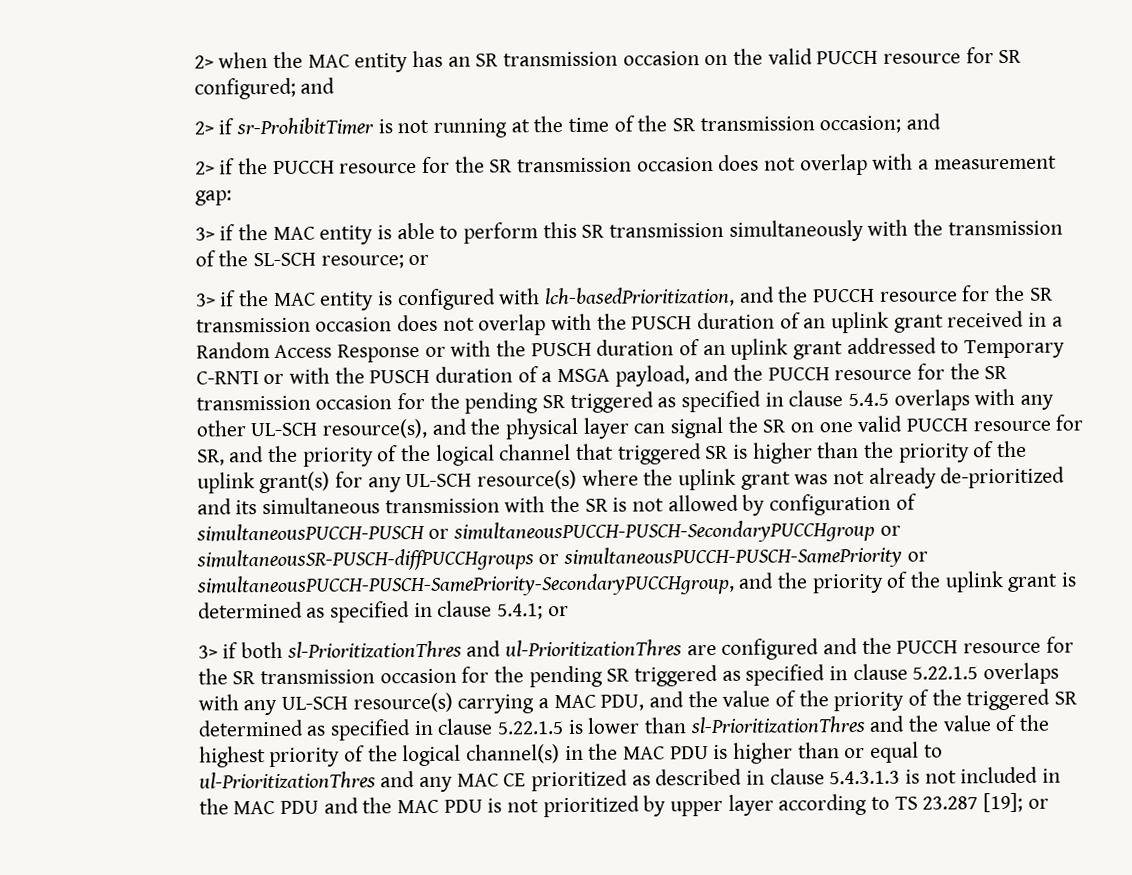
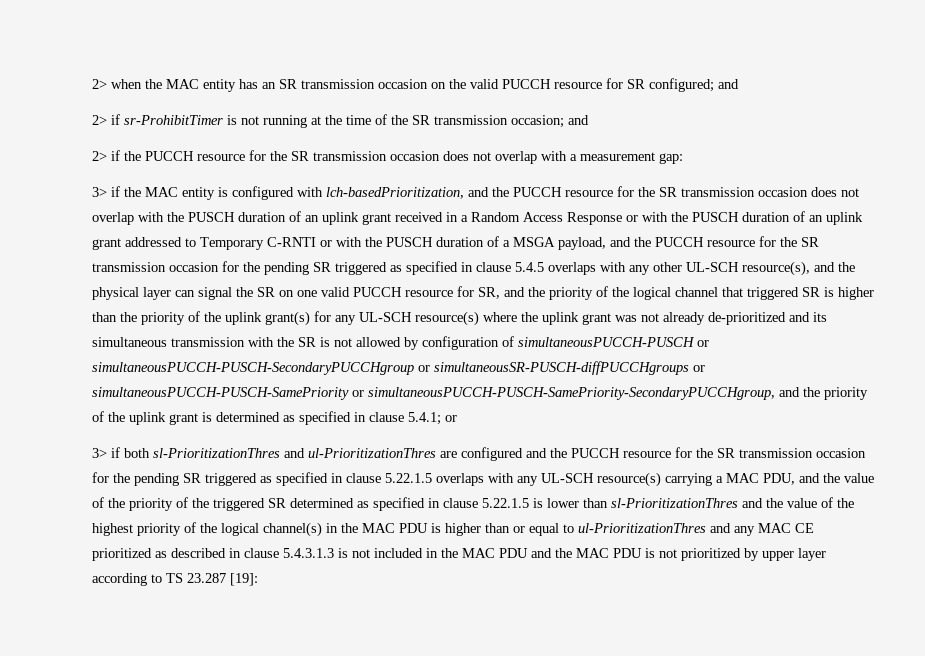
- 3> if the MAC entity is able to perform this SR transmission simultaneously with the transmission of the SL-SCH resource; or
- 3> if both sl-PrioritizationThres and ul-PrioritizationThres are configured and the PUCCH resource for the SR transmission occasion for the pending SR triggered as specified in clause 5.22.1.5 overlaps with any UL-SCH resource(s) carrying a MAC PDU, and the value of the priority of the triggered SR determined as specified in clause 5.22.1.5 is lower than sl-PrioritizationThres and the value of the highest priority of the logical channel(s) in the MAC PDU is higher than or equal to ul-PrioritizationThres and any MAC CE prioritized as described in clause 5.4.3.1.3 is not included in the MAC PDU and the MAC PDU is not prioritized by upper layer according to TS 23.287 [19]; or
+ 3> if both sl-PrioritizationThres and ul-PrioritizationThres are configured and the PUCCH resource for the SR transmission occasion for the pending SR triggered as specified in clause 5.22.1.5 overlaps with any UL-SCH resource(s) carrying a MAC PDU, and the value of the priority of the triggered SR determined as specified in clause 5.22.1.5 is lower than sl-PrioritizationThres and the value of the highest priority of the logical channel(s) in the MAC PDU is higher than or equal to ul-PrioritizationThres and any MAC CE prioritized as described in clause 5.4.3.1.3 is not included in the MAC PDU and the MAC PDU is not prioritized by upper layer according to TS 23.287 [19]:

